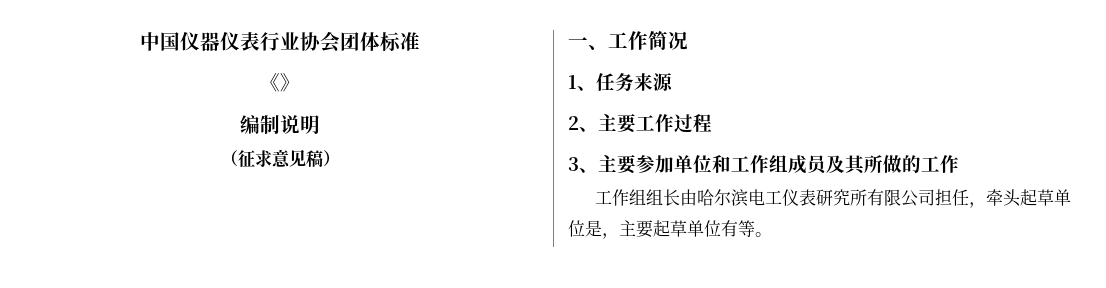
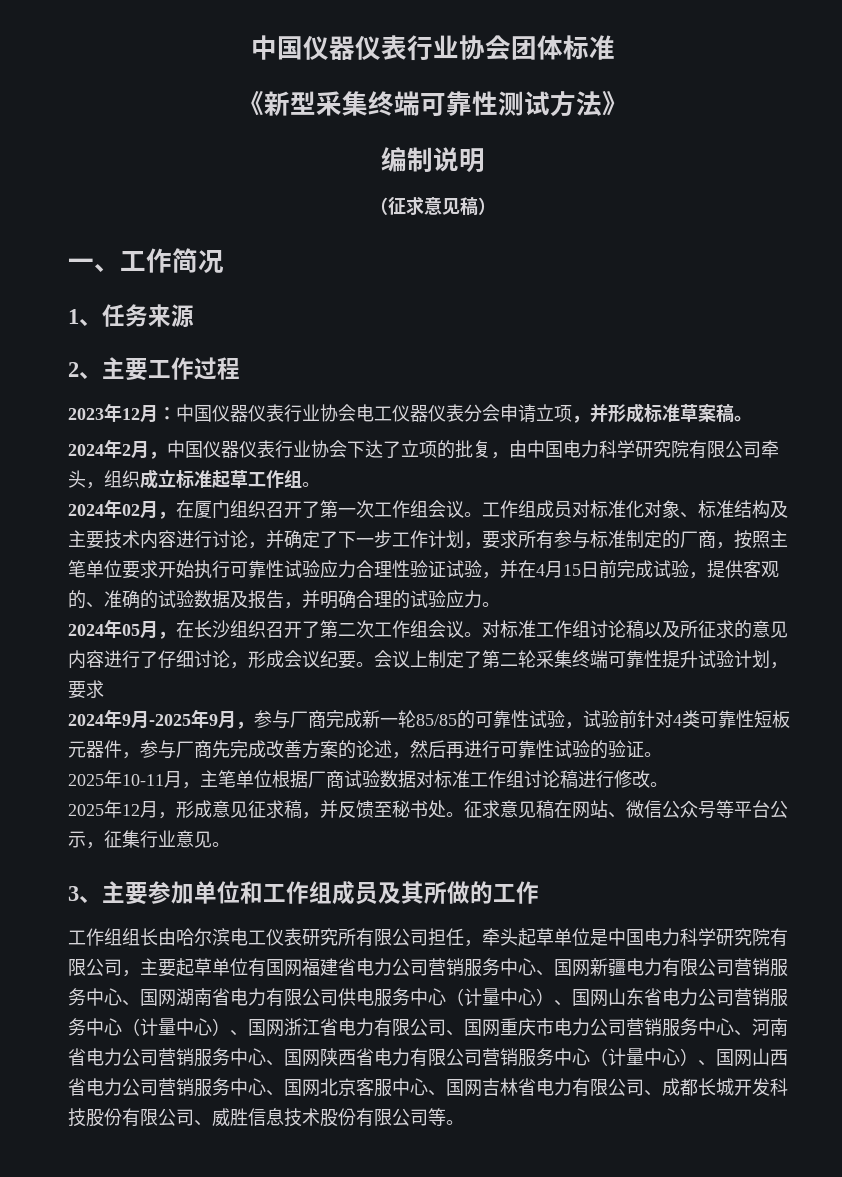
- 《》
+ 《新型采集终端可靠性测试方法》
+ 2023年12月：中国仪器仪表行业协会电工仪器仪表分会申请立项，并形成标准草案稿。
+ 2024年2月，中国仪器仪表行业协会下达了立项的批复，由中国电力科学研究院有限公司牵头，组织成立标准起草工作组。
+ 2024年02月，在厦门组织召开了第一次工作组会议。工作组成员对标准化对象、标准结构及主要技术内容进行讨论，并确定了下一步工作计划，要求所有参与标准制定的厂商，按照主笔单位要求开始执行可靠性试验应力合理性验证试验，并在4月15日前完成试验，提供客观的、准确的试验数据及报告，并明确合理的试验应力。
+ 2024年05月，在长沙组织召开了第二次工作组会议。对标准工作组讨论稿以及所征求的意见内容进行了仔细讨论，形成会议纪要。会议上制定了第二轮采集终端可靠性提升试验计划，要求
+ 2024年9月-2025年9月，参与厂商完成新一轮85/85的可靠性试验，试验前针对4类可靠性短板元器件，参与厂商先完成改善方案的论述，然后再进行可靠性试验的验证。
+ 2025年10-11月，主笔单位根据厂商试验数据对标准工作组讨论稿进行修改。
+ 2025年12月，形成意见征求稿，并反馈至秘书处。征求意见稿在网站、微信公众号等平台公示，征集行业意见。
- 工作组组长由哈尔滨电工仪表研究所有限公司担任，牵头起草单位是，主要起草单位有等。
+ 工作组组长由哈尔滨电工仪表研究所有限公司担任，牵头起草单位是中国电力科学研究院有限公司，主要起草单位有国网福建省电力公司营销服务中心、国网新疆电力有限公司营销服务中心、国网湖南省电力有限公司供电服务中心（计量中心）、国网山东省电力公司营销服务中心（计量中心）、国网浙江省电力有限公司、国网重庆市电力公司营销服务中心、河南省电力公司营销服务中心、国网陕西省电力有限公司营销服务中心（计量中心）、国网山西省电力公司营销服务中心、国网北京客服中心、国网吉林省电力有限公司、成都长城开发科技股份有限公司、威胜信息技术股份有限公司等。

